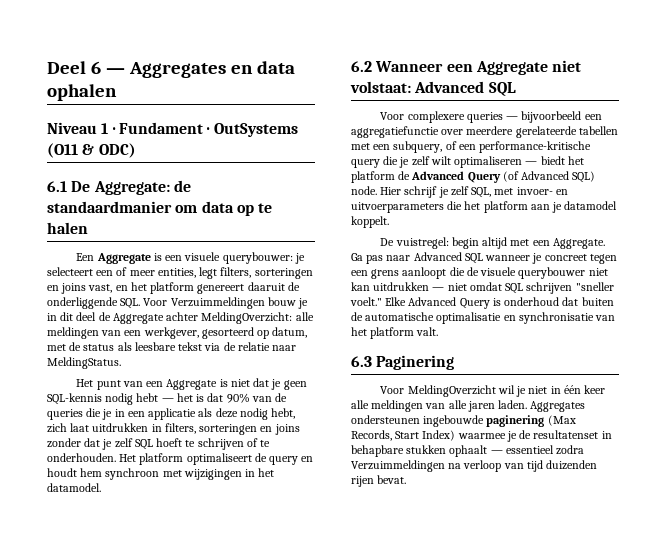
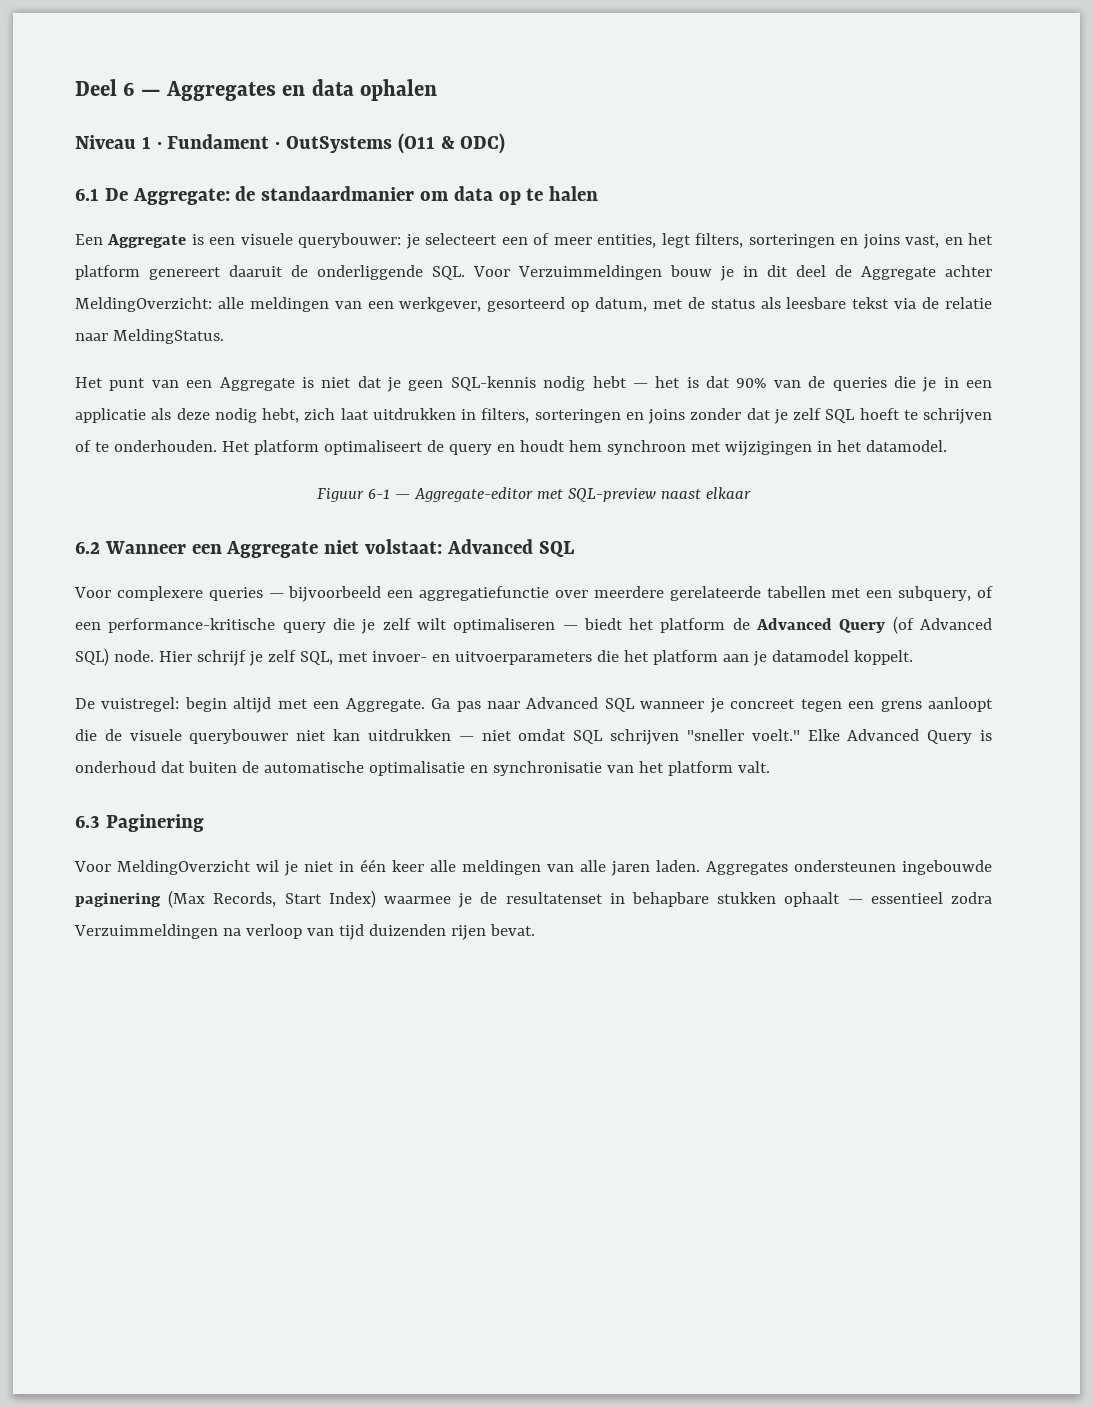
+ Figuur 6-1 — Aggregate-editor met SQL-preview naast elkaar

